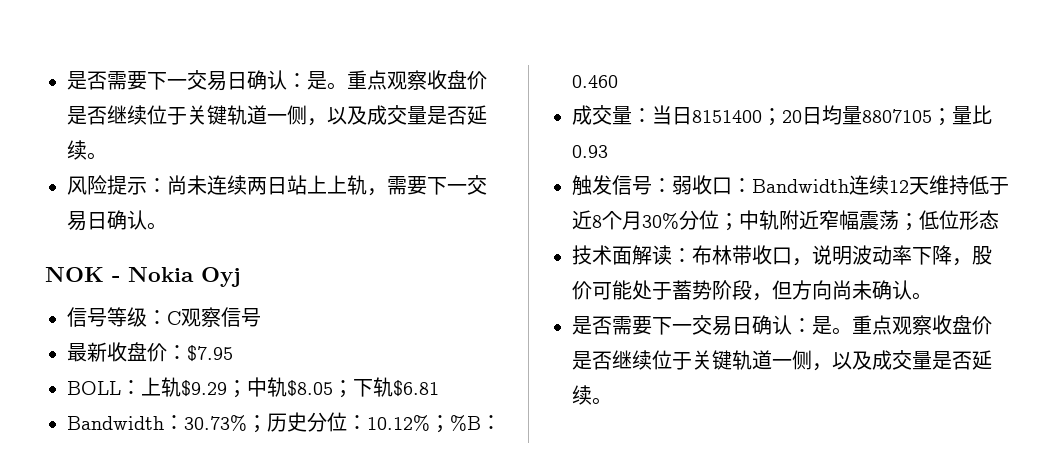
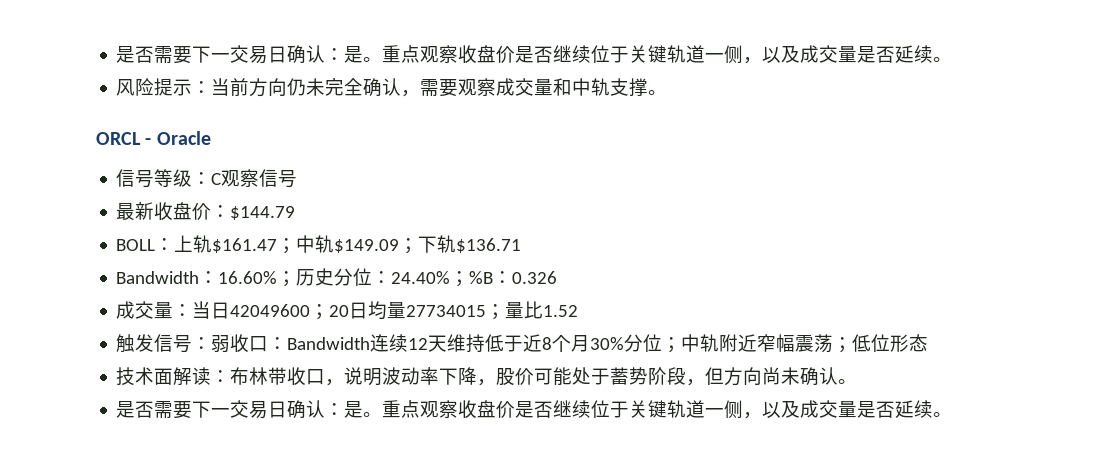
- 风险提示：尚未连续两日站上上轨，需要下一交易日确认。
- NOK - Nokia Oyj
+ 风险提示：当前方向仍未完全确认，需要观察成交量和中轨支撑。
+ ORCL - Oracle
- 最新收盘价：$7.95
+ 最新收盘价：$144.79
- BOLL：上轨$9.29；中轨$8.05；下轨$6.81
+ BOLL：上轨$161.47；中轨$149.09；下轨$136.71
- Bandwidth：30.73%；历史分位：10.12%；%B：0.460
+ Bandwidth：16.60%；历史分位：24.40%；%B：0.326
- 成交量：当日8151400；20日均量8807105；量比0.93
+ 成交量：当日42049600；20日均量27734015；量比1.52

